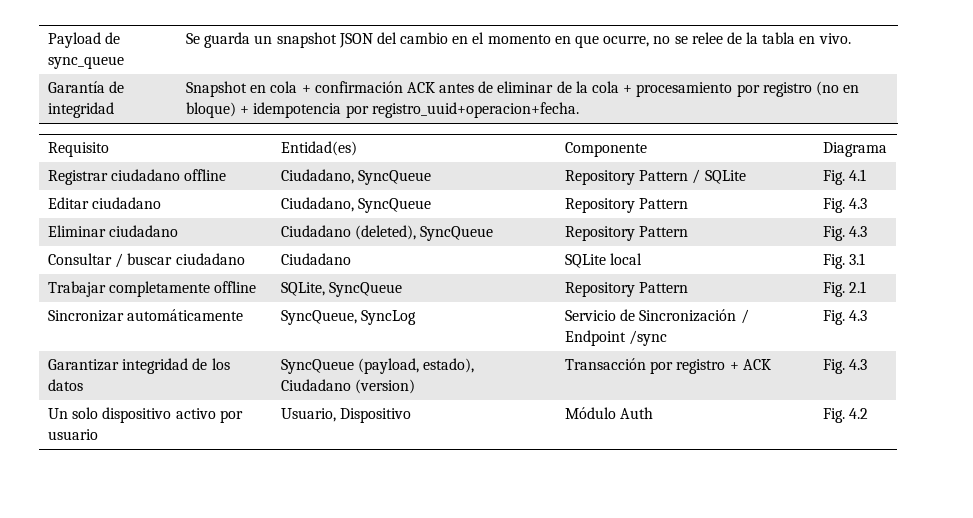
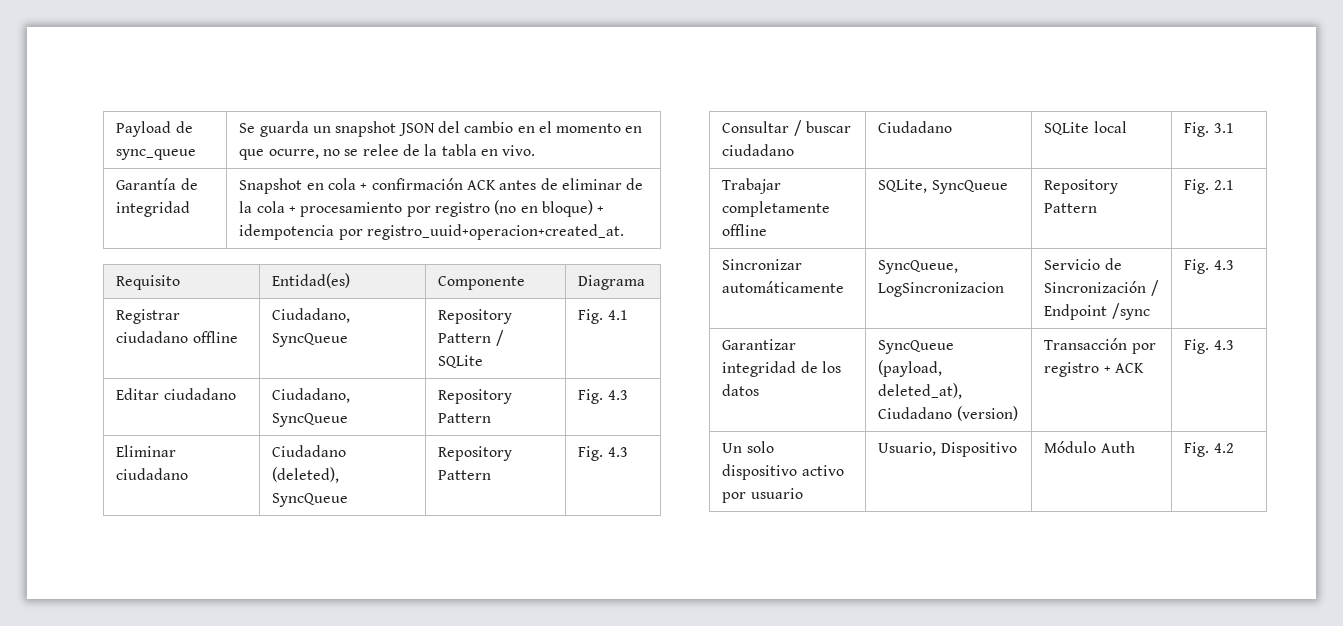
- Garantía de integridad | Snapshot en cola + confirmación ACK antes de eliminar de la cola + procesamiento por registro (no en bloque) + idempotencia por registro_uuid+operacion+fecha.
+ Garantía de integridad | Snapshot en cola + confirmación ACK antes de eliminar de la cola + procesamiento por registro (no en bloque) + idempotencia por registro_uuid+operacion+created_at.
- Sincronizar automáticamente | SyncQueue, SyncLog | Servicio de Sincronización / Endpoint /sync | Fig. 4.3
+ Sincronizar automáticamente | SyncQueue, LogSincronizacion | Servicio de Sincronización / Endpoint /sync | Fig. 4.3
- Garantizar integridad de los datos | SyncQueue (payload, estado), Ciudadano (version) | Transacción por registro + ACK | Fig. 4.3
+ Garantizar integridad de los datos | SyncQueue (payload, deleted_at), Ciudadano (version) | Transacción por registro + ACK | Fig. 4.3

